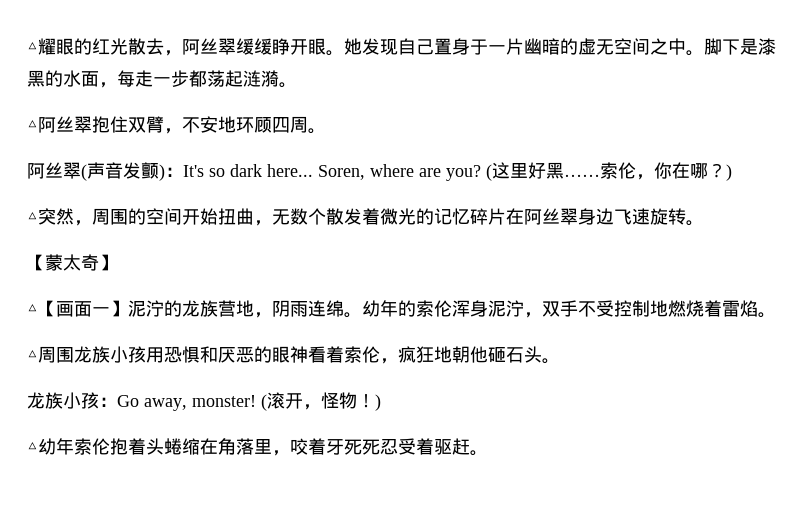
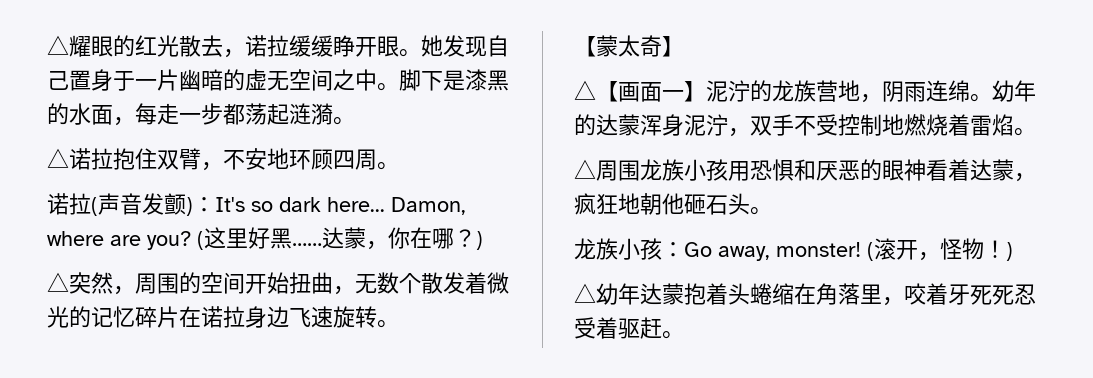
- △耀眼的红光散去，阿丝翠缓缓睁开眼。
+ △耀眼的红光散去，诺拉缓缓睁开眼。
- △阿丝翠抱住双臂，不安地环顾四周。
+ △诺拉抱住双臂，不安地环顾四周。
- 阿丝翠(声音发颤)：It's so dark here...
+ 诺拉(声音发颤)：It's so dark here...
- Soren, where are you?
+ Damon, where are you?
- 索伦，你在哪？)
+ 达蒙，你在哪？)
- △突然，周围的空间开始扭曲，无数个散发着微光的记忆碎片在阿丝翠身边飞速旋转。
+ △突然，周围的空间开始扭曲，无数个散发着微光的记忆碎片在诺拉身边飞速旋转。
- 幼年的索伦浑身泥泞，双手不受控制地燃烧着雷焰。
+ 幼年的达蒙浑身泥泞，双手不受控制地燃烧着雷焰。
- △周围龙族小孩用恐惧和厌恶的眼神看着索伦，疯狂地朝他砸石头。
+ △周围龙族小孩用恐惧和厌恶的眼神看着达蒙，疯狂地朝他砸石头。
- △幼年索伦抱着头蜷缩在角落里，咬着牙死死忍受着驱赶。
+ △幼年达蒙抱着头蜷缩在角落里，咬着牙死死忍受着驱赶。

